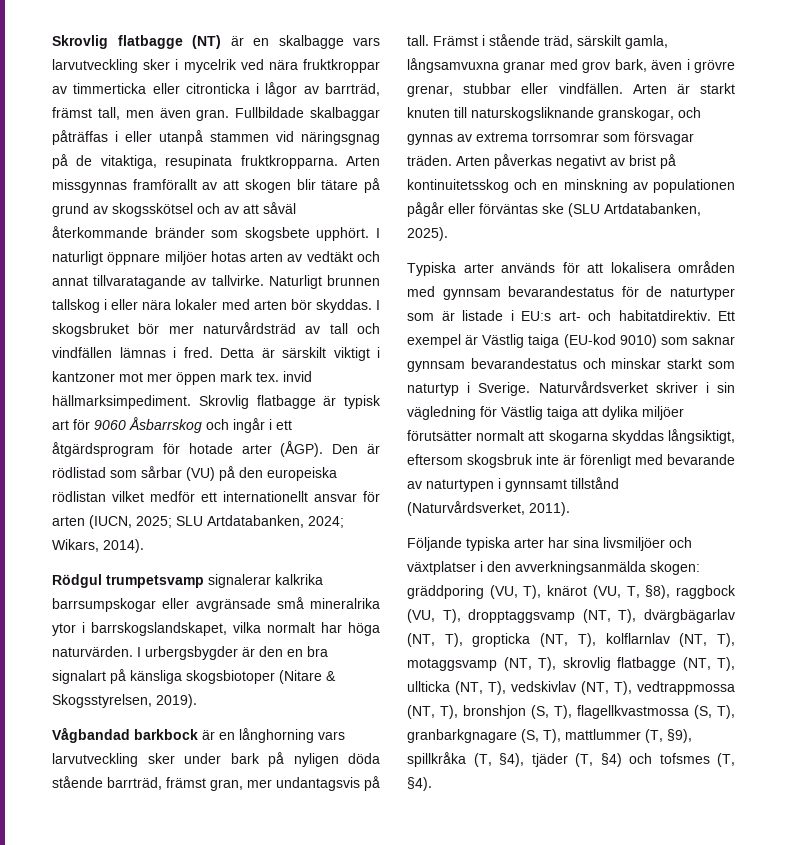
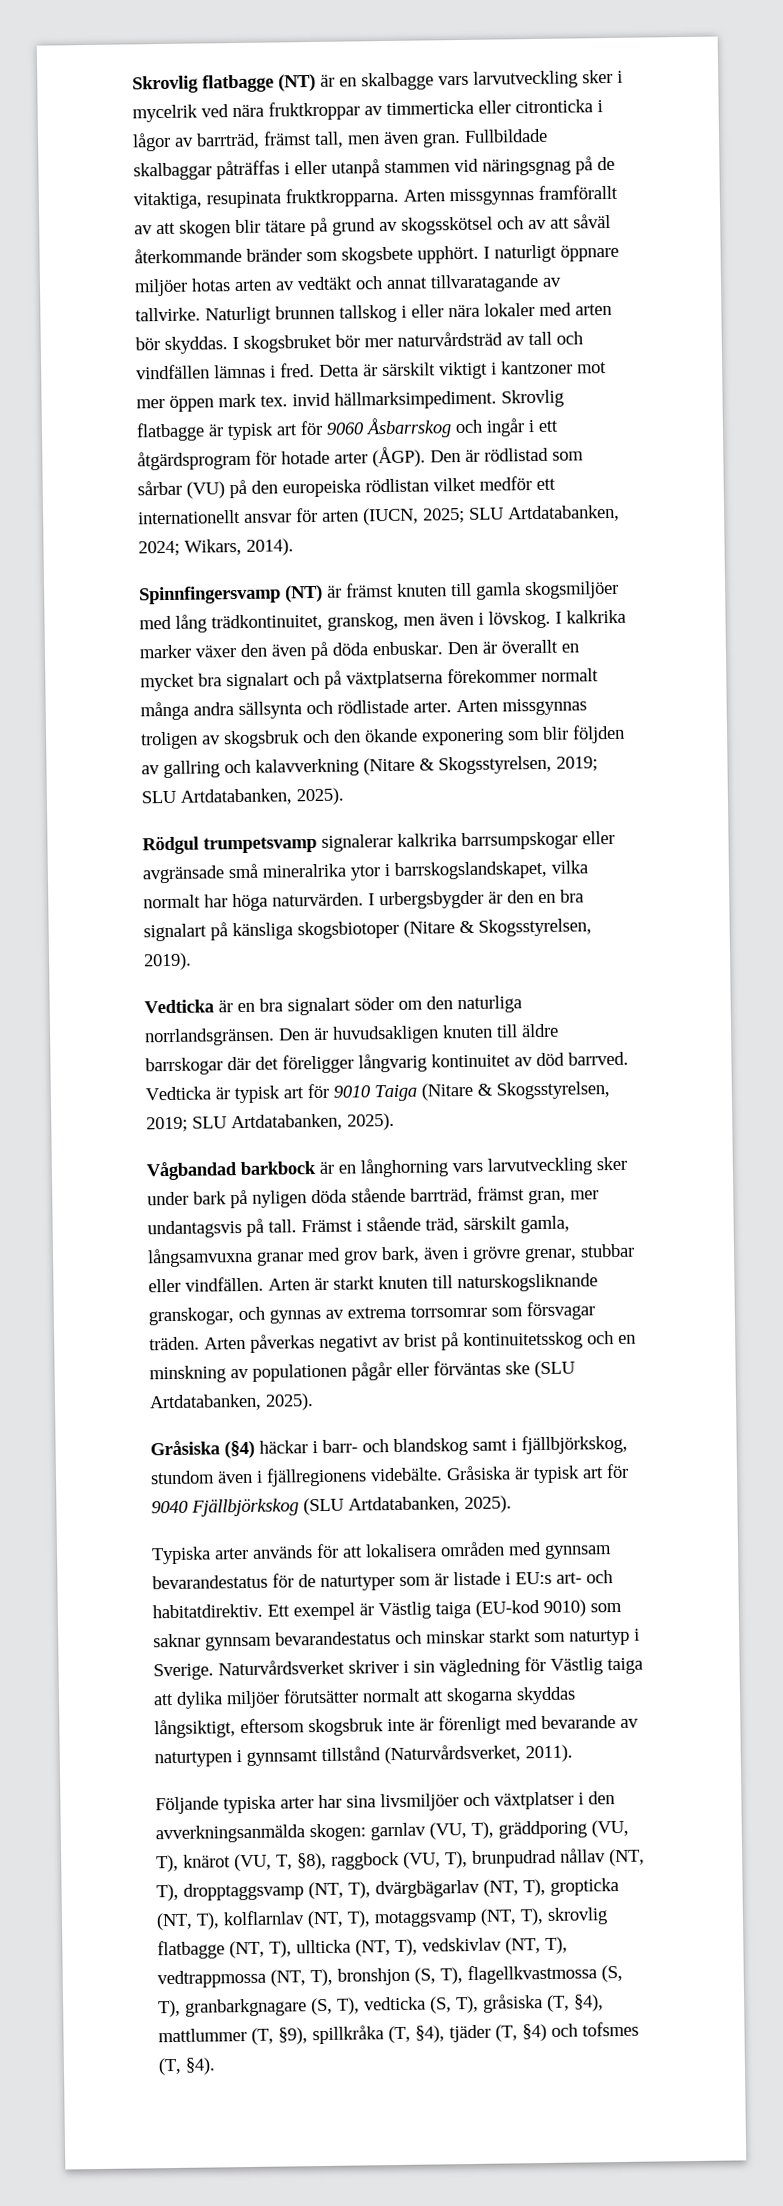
+ Spinnfingersvamp (NT) är främst knuten till gamla skogsmiljöer med lång trädkontinuitet, granskog, men även i lövskog. I kalkrika marker växer den även på döda enbuskar. Den är överallt en mycket bra signalart och på växtplatserna förekommer normalt många andra sällsynta och rödlistade arter. Arten missgynnas troligen av skogsbruk och den ökande exponering som blir följden av gallring och kalavverkning (Nitare & Skogsstyrelsen, 2019; SLU Artdatabanken, 2025).
+ Vedticka är en bra signalart söder om den naturliga norrlandsgränsen. Den är huvudsakligen knuten till äldre barrskogar där det föreligger långvarig kontinuitet av död barrved. Vedticka är typisk art för 9010 Taiga (Nitare & Skogsstyrelsen, 2019; SLU Artdatabanken, 2025).
+ Gråsiska (§4) häckar i barr- och blandskog samt i fjällbjörkskog, stundom även i fjällregionens videbälte. Gråsiska är typisk art för 9040 Fjällbjörkskog (SLU Artdatabanken, 2025).
- gräddporing (VU, T), knärot (VU, T, §8), raggbock (VU, T), dropptaggsvamp (NT, T), dvärgbägarlav (NT, T), gropticka (NT, T), kolflarnlav (NT, T), motaggsvamp (NT, T), skrovlig flatbagge (NT, T), ullticka (NT, T), vedskivlav (NT, T), vedtrappmossa (NT, T), bronshjon (S, T), flagellkvastmossa (S, T), granbarkgnagare (S, T), mattlummer (T, §9), spillkråka (T, §4), tjäder (T, §4) och tofsmes (T, §4).
+ garnlav (VU, T), gräddporing (VU, T), knärot (VU, T, §8), raggbock (VU, T), brunpudrad nållav (NT, T), dropptaggsvamp (NT, T), dvärgbägarlav (NT, T), gropticka (NT, T), kolflarnlav (NT, T), motaggsvamp (NT, T), skrovlig flatbagge (NT, T), ullticka (NT, T), vedskivlav (NT, T), vedtrappmossa (NT, T), bronshjon (S, T), flagellkvastmossa (S, T), granbarkgnagare (S, T), vedticka (S, T), gråsiska (T, §4), mattlummer (T, §9), spillkråka (T, §4), tjäder (T, §4) och tofsmes (T, §4).

